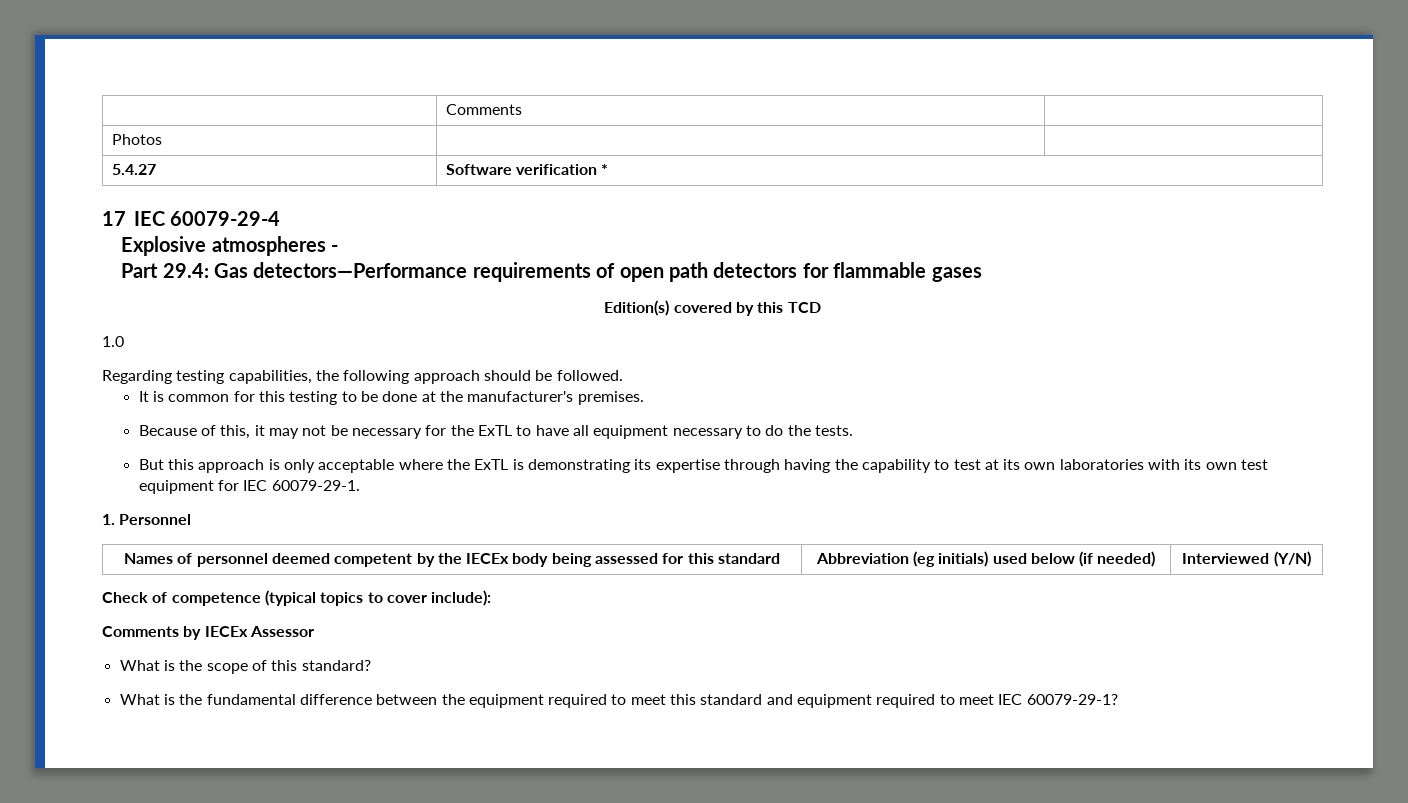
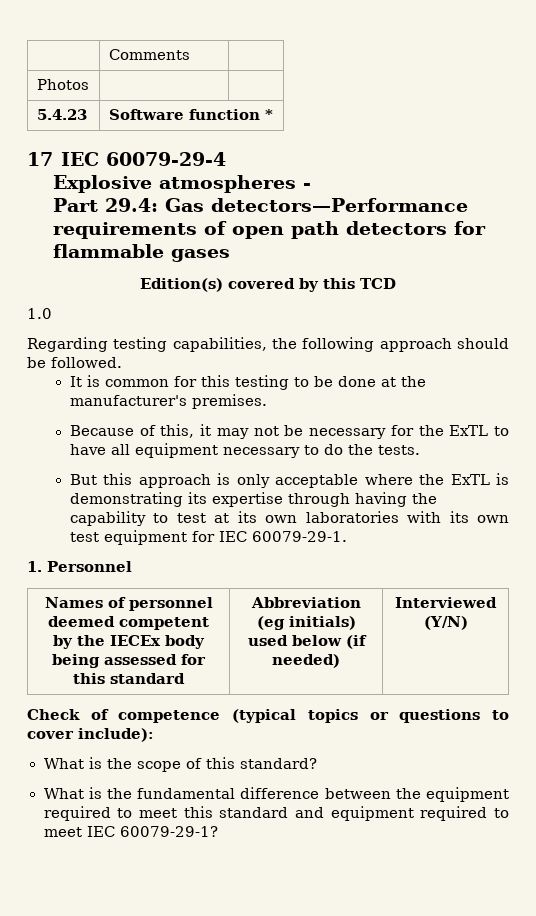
- 5.4.27 | Software verification *
+ 5.4.23 | Software function *
- Check of competence (typical topics to cover include):
+ Check of competence (typical topics or questions to cover include):
- Comments by IECEx Assessor

